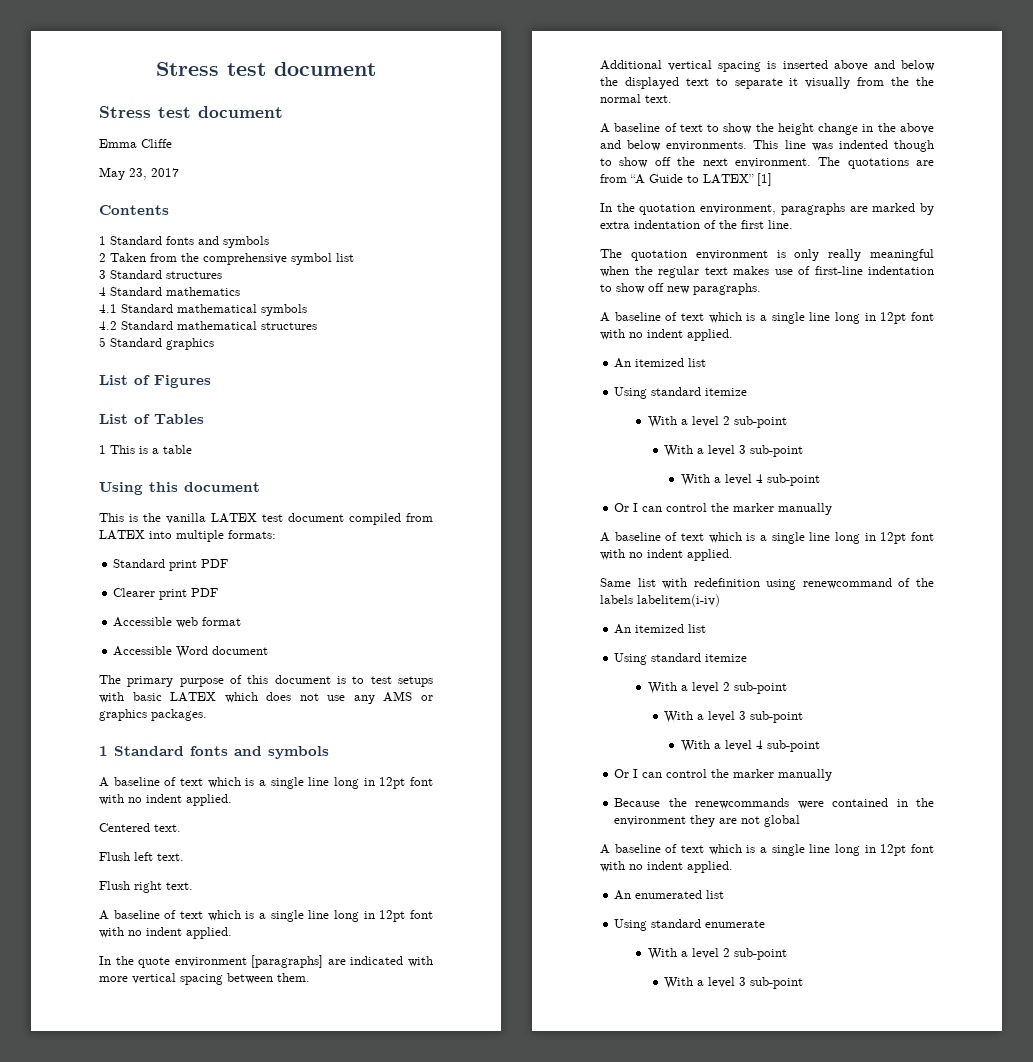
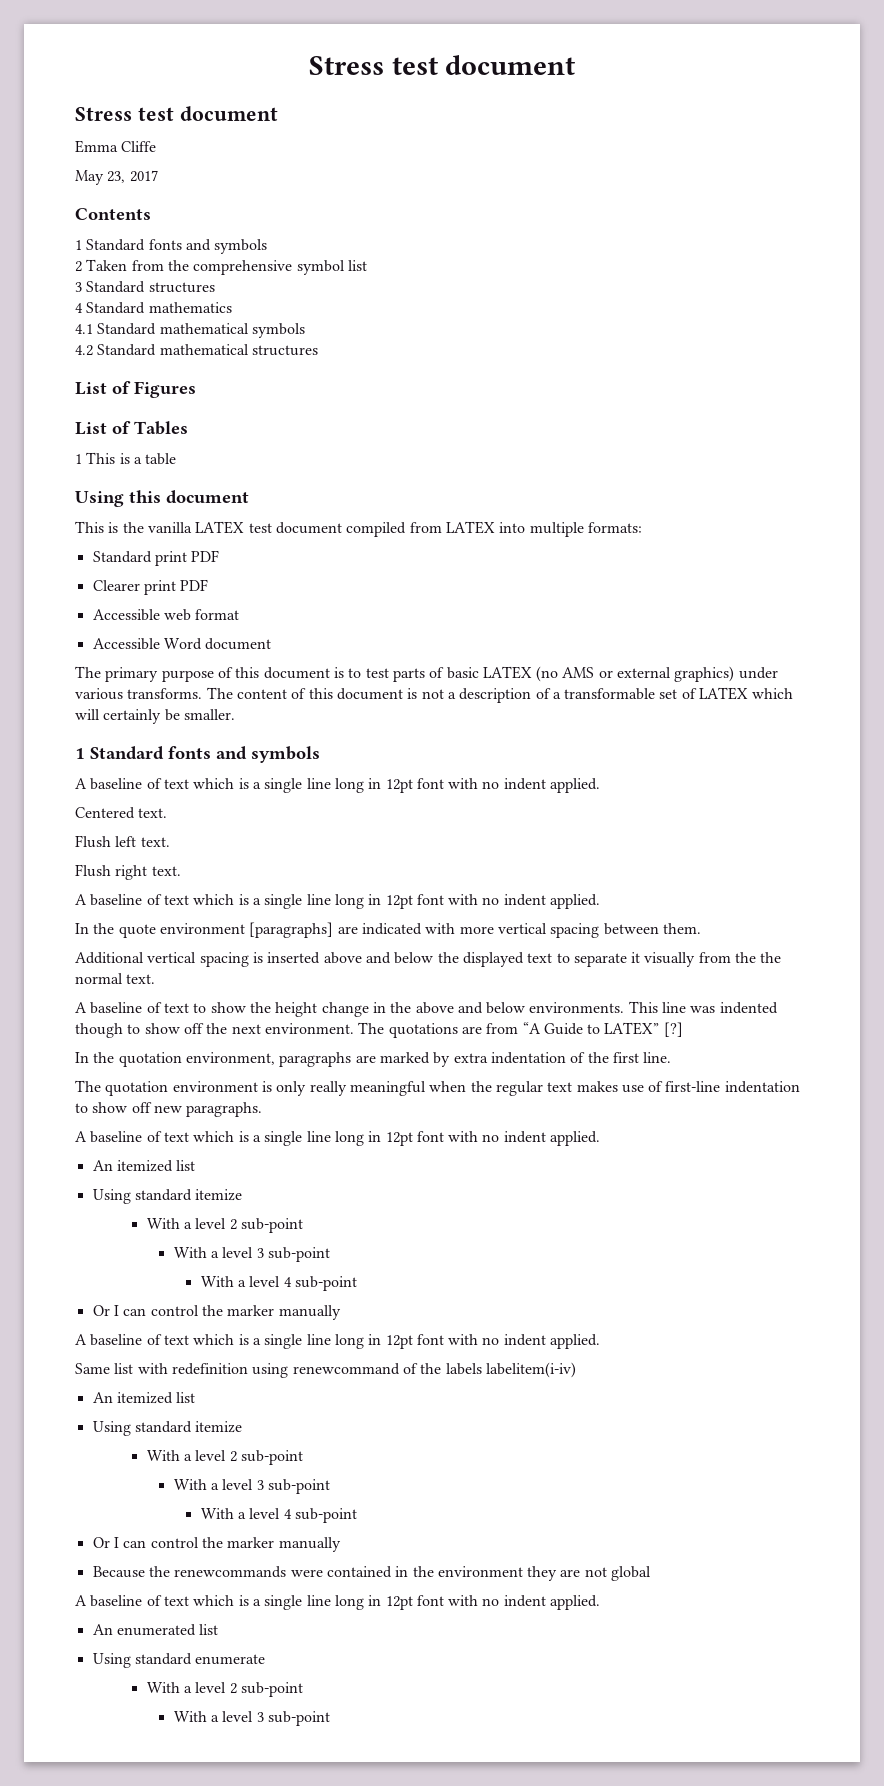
- 5 Standard graphics
- The primary purpose of this document is to test setups with basic LATEX which does not use any AMS or graphics packages.
+ The primary purpose of this document is to test parts of basic LATEX (no AMS or external graphics) under various transforms. The content of this document is not a description of a transformable set of LATEX which will certainly be smaller.
- The quotations are from “A Guide to LATEX” [1]
+ The quotations are from “A Guide to LATEX” [?]

